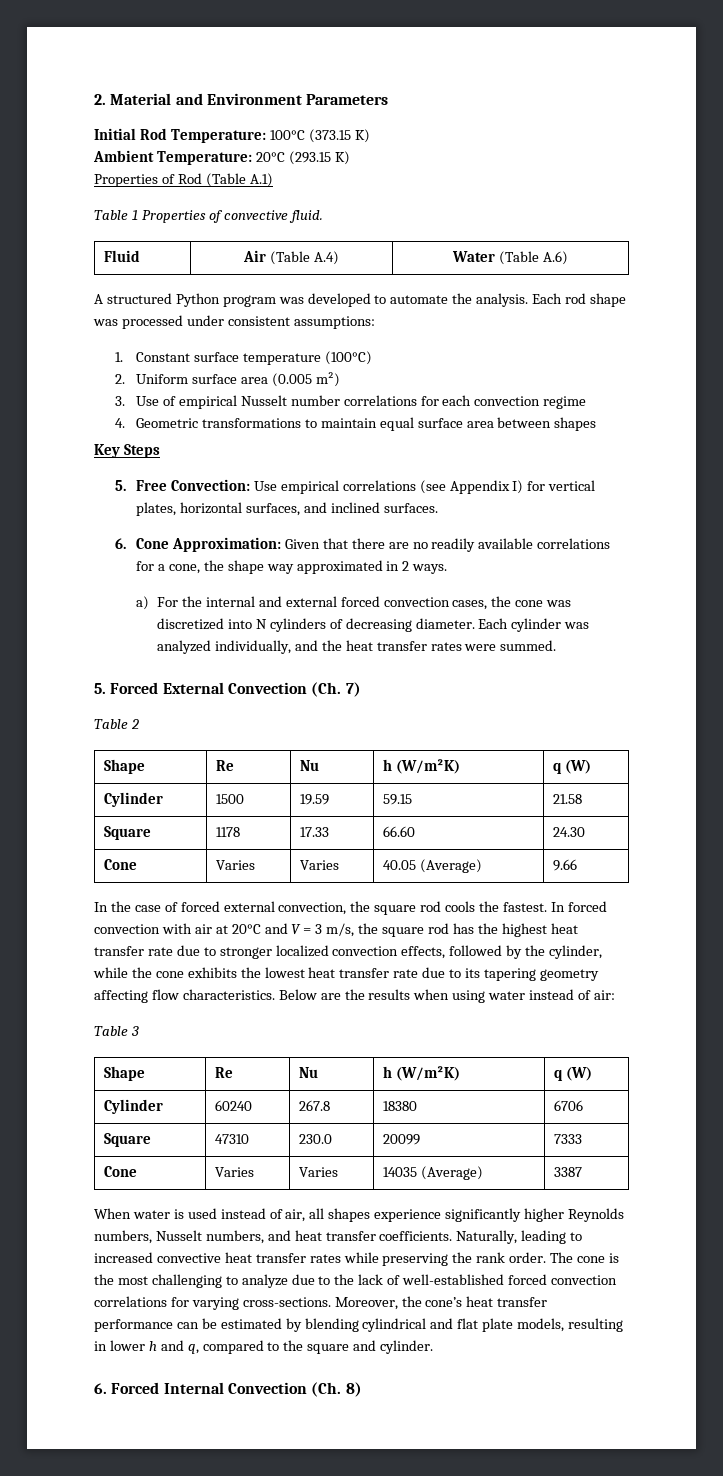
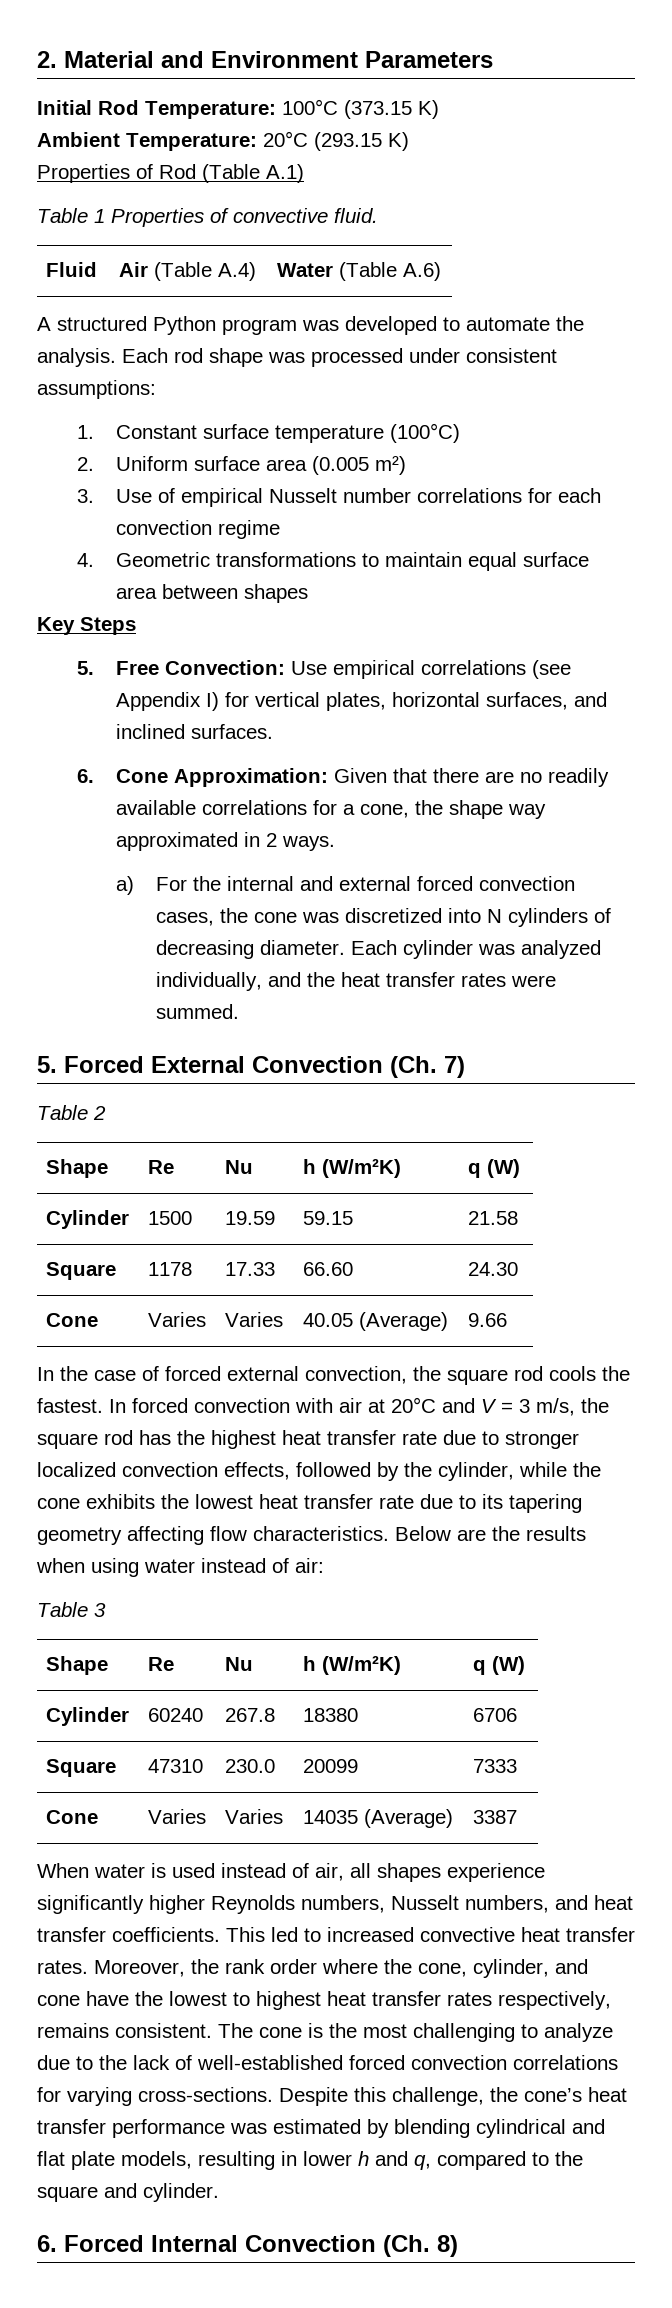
- Naturally, leading to increased convective heat transfer rates while preserving the rank order.
+ This led to increased convective heat transfer rates. Moreover, the rank order where the cone, cylinder, and cone have the lowest to highest heat transfer rates respectively, remains consistent.
- Moreover, the cone’s heat transfer performance can be estimated by blending cylindrical and flat plate models, resulting in lower h and q, compared to the square and cylinder.
+ Despite this challenge, the cone’s heat transfer performance was estimated by blending cylindrical and flat plate models, resulting in lower h and q, compared to the square and cylinder.

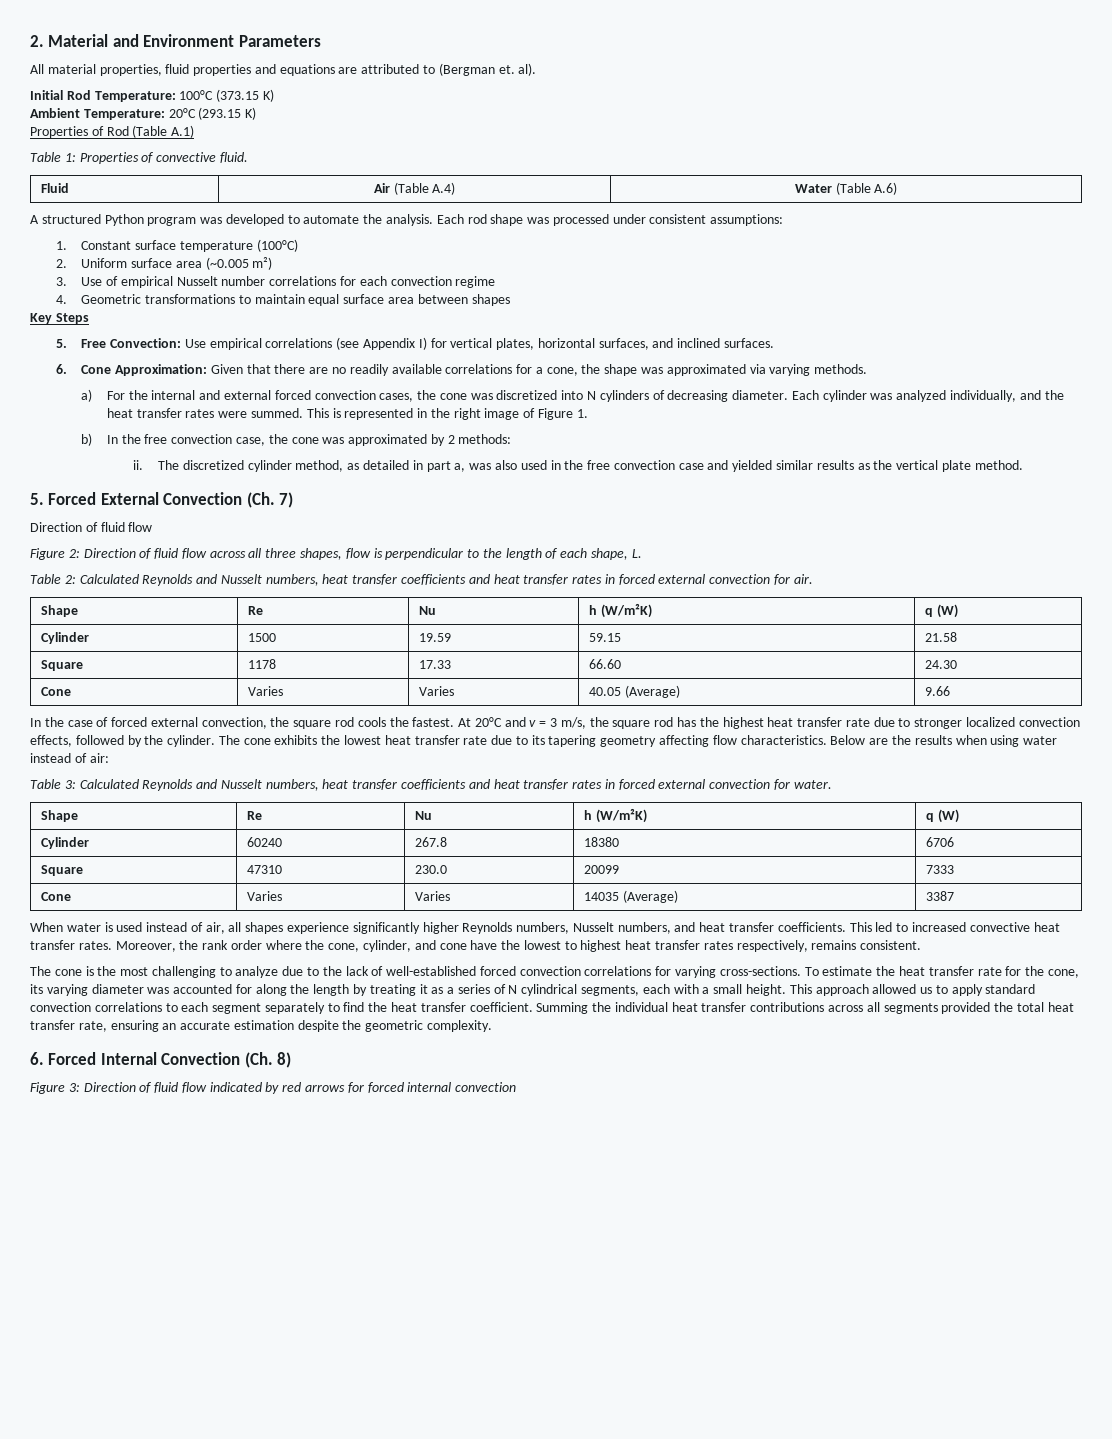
+ All material properties, fluid properties and equations are attributed to (Bergman et. al).
- Table 1 Properties of convective fluid.
+ Table 1: Properties of convective fluid.
- 2. Uniform surface area (0.005 m²)
+ 2. Uniform surface area (~0.005 m²)
- 6. Cone Approximation: Given that there are no readily available correlations for a cone, the shape way approximated in 2 ways.
+ 6. Cone Approximation: Given that there are no readily available correlations for a cone, the shape was approximated via varying methods.
+ This is represented in the right image of Figure 1.
+ b) In the free convection case, the cone was approximated by 2 methods:
+ ii. The discretized cylinder method, as detailed in part a, was also used in the free convection case and yielded similar results as the vertical plate method.
  5. Forced External Convection (Ch. 7)
- Table 2
+ Direction of fluid flow
+ Figure 2: Direction of fluid flow across all three shapes, flow is perpendicular to the length of each shape, L.
+ Table 2: Calculated Reynolds and Nusselt numbers, heat transfer coefficients and heat transfer rates in forced external convection for air.
- In forced convection with air at 20°C and V = 3 m/s, the square rod has the highest heat transfer rate due to stronger localized convection effects, followed by the cylinder, while the cone exhibits the lowest heat transfer rate due to its tapering geometry affecting flow characteristics.
+ At 20°C and v = 3 m/s, the square rod has the highest heat transfer rate due to stronger localized convection effects, followed by the cylinder. The cone exhibits the lowest heat transfer rate due to its tapering geometry affecting flow characteristics.
- Table 3
+ Table 3: Calculated Reynolds and Nusselt numbers, heat transfer coefficients and heat transfer rates in forced external convection for water.
- Moreover, the rank order where the cone, cylinder, and cone have the lowest to highest heat transfer rates respectively, remains consistent. The cone is the most challenging to analyze due to the lack of well-established forced convection correlations for varying cross-sections.
+ Moreover, the rank order where the cone, cylinder, and cone have the lowest to highest heat transfer rates respectively, remains consistent.
+ The cone is the most challenging to analyze due to the lack of well-established forced convection correlations for varying cross-sections.
- Despite this challenge, the cone’s heat transfer performance was estimated by blending cylindrical and flat plate models, resulting in lower h and q, compared to the square and cylinder.
+ To estimate the heat transfer rate for the cone, its varying diameter was accounted for along the length by treating it as a series of N cylindrical segments, each with a small height. This approach allowed us to apply standard convection correlations to each segment separately to find the heat transfer coefficient. Summing the individual heat transfer contributions across all segments provided the total heat transfer rate, ensuring an accurate estimation despite the geometric complexity.
+ Figure 3: Direction of fluid flow indicated by red arrows for forced internal convection

